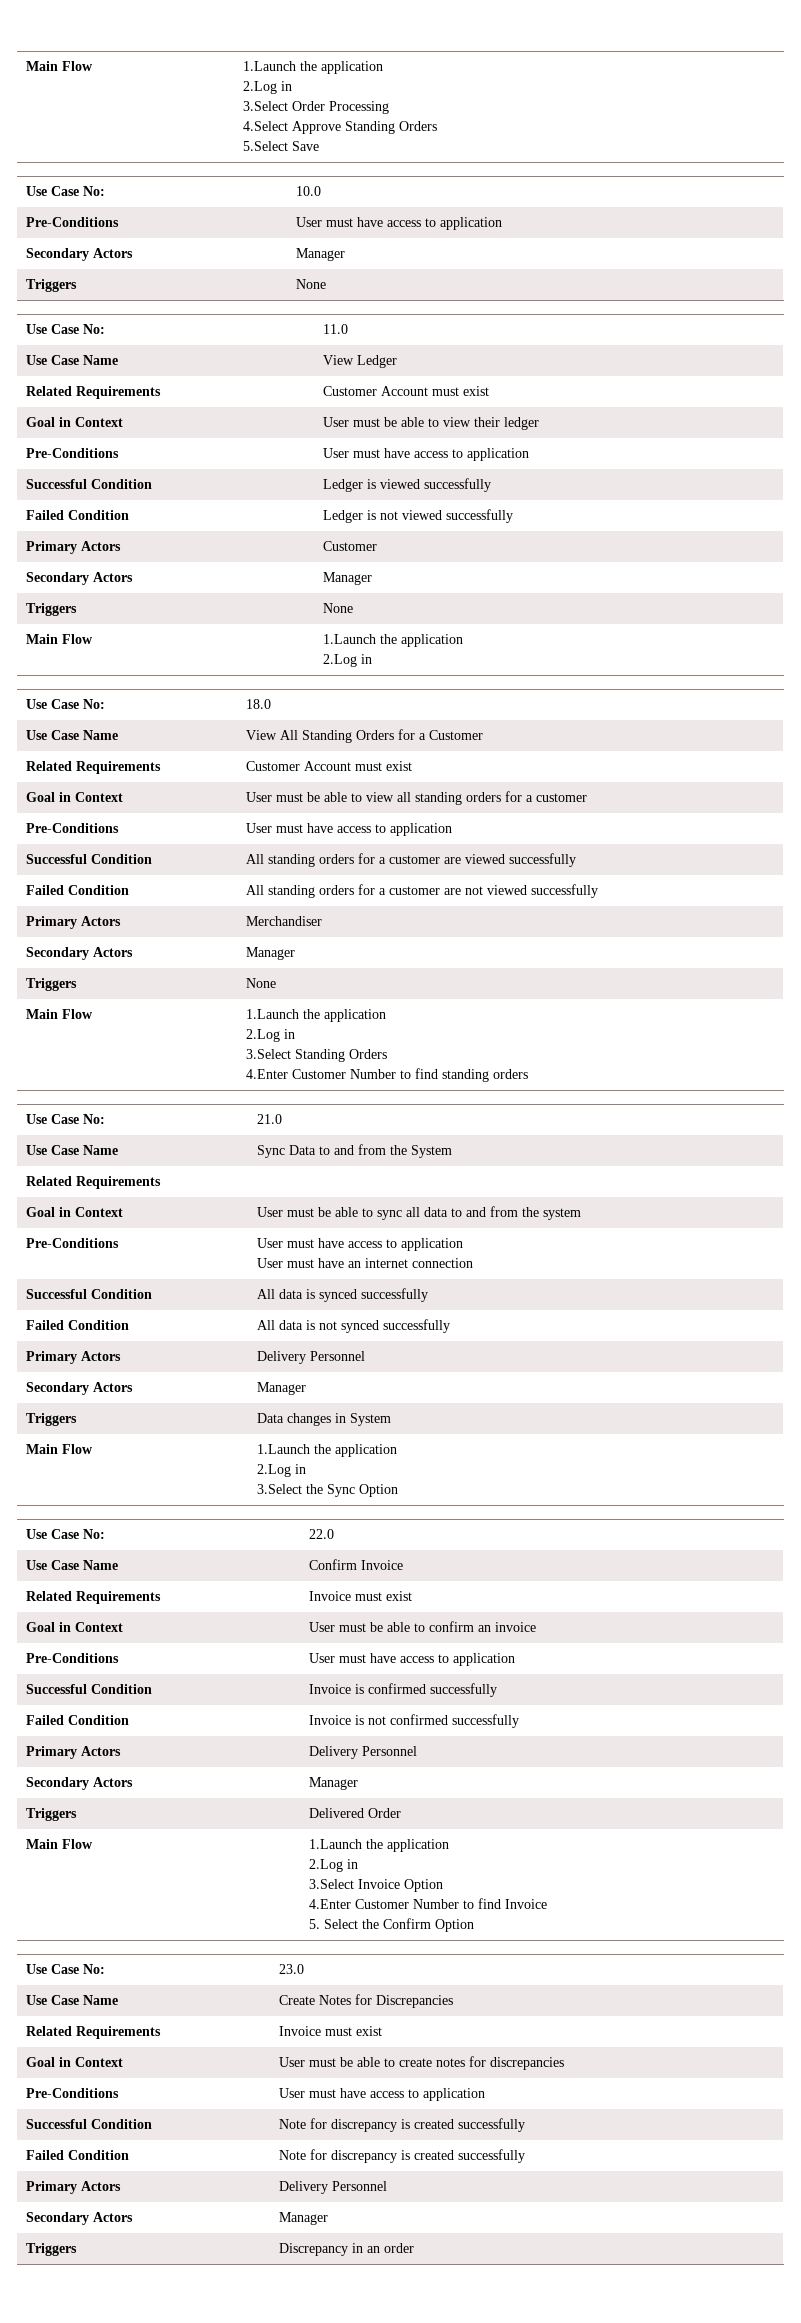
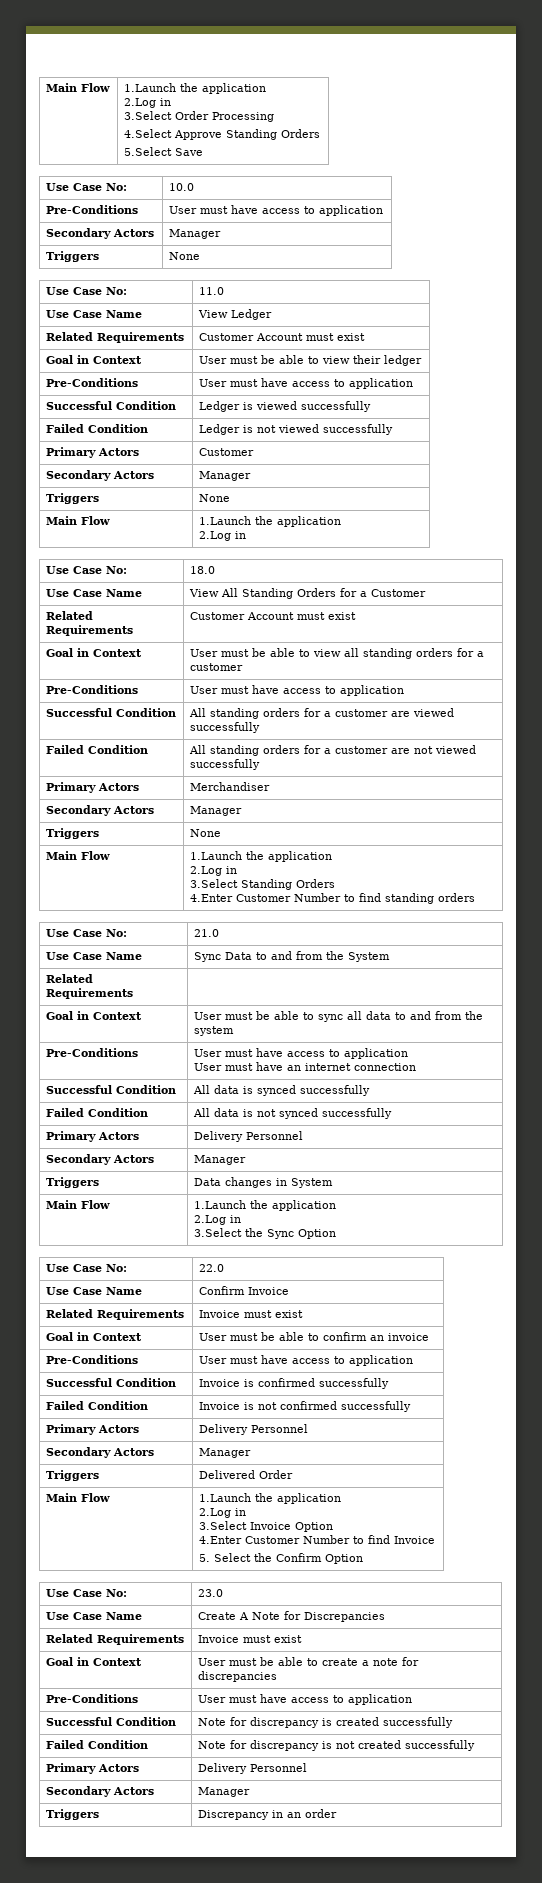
- Use Case Name | Create Notes for Discrepancies
+ Use Case Name | Create A Note for Discrepancies
- Goal in Context | User must be able to create notes for discrepancies
+ Goal in Context | User must be able to create a note for discrepancies
- Failed Condition | Note for discrepancy is created successfully
+ Failed Condition | Note for discrepancy is not created successfully

